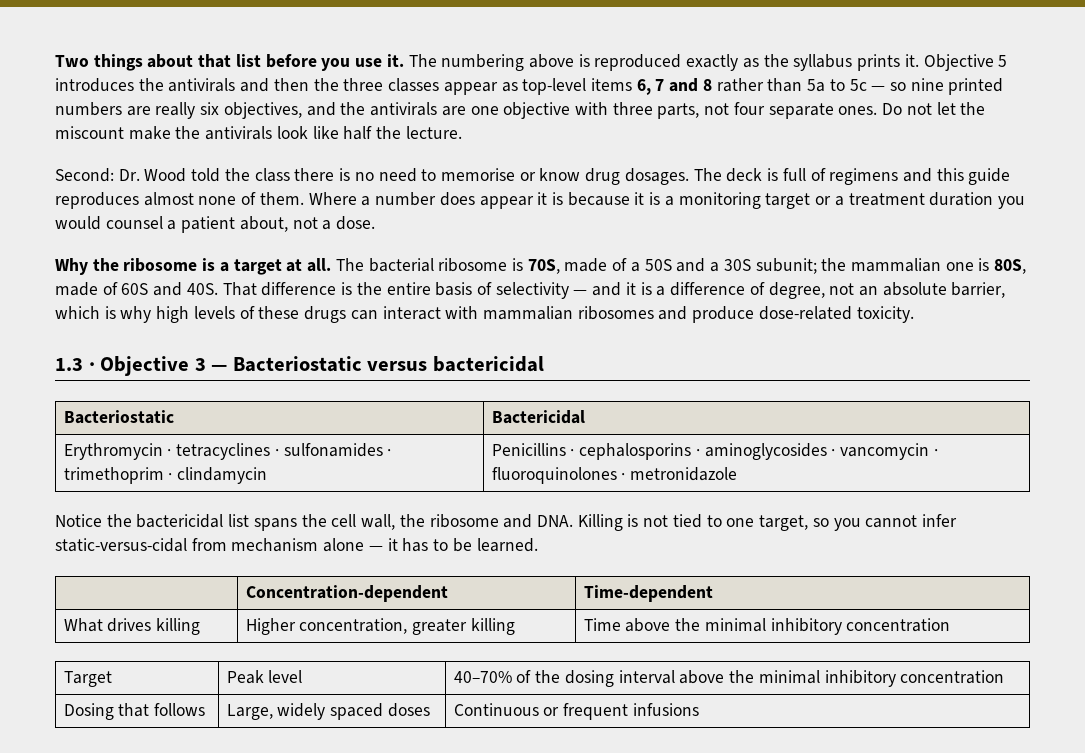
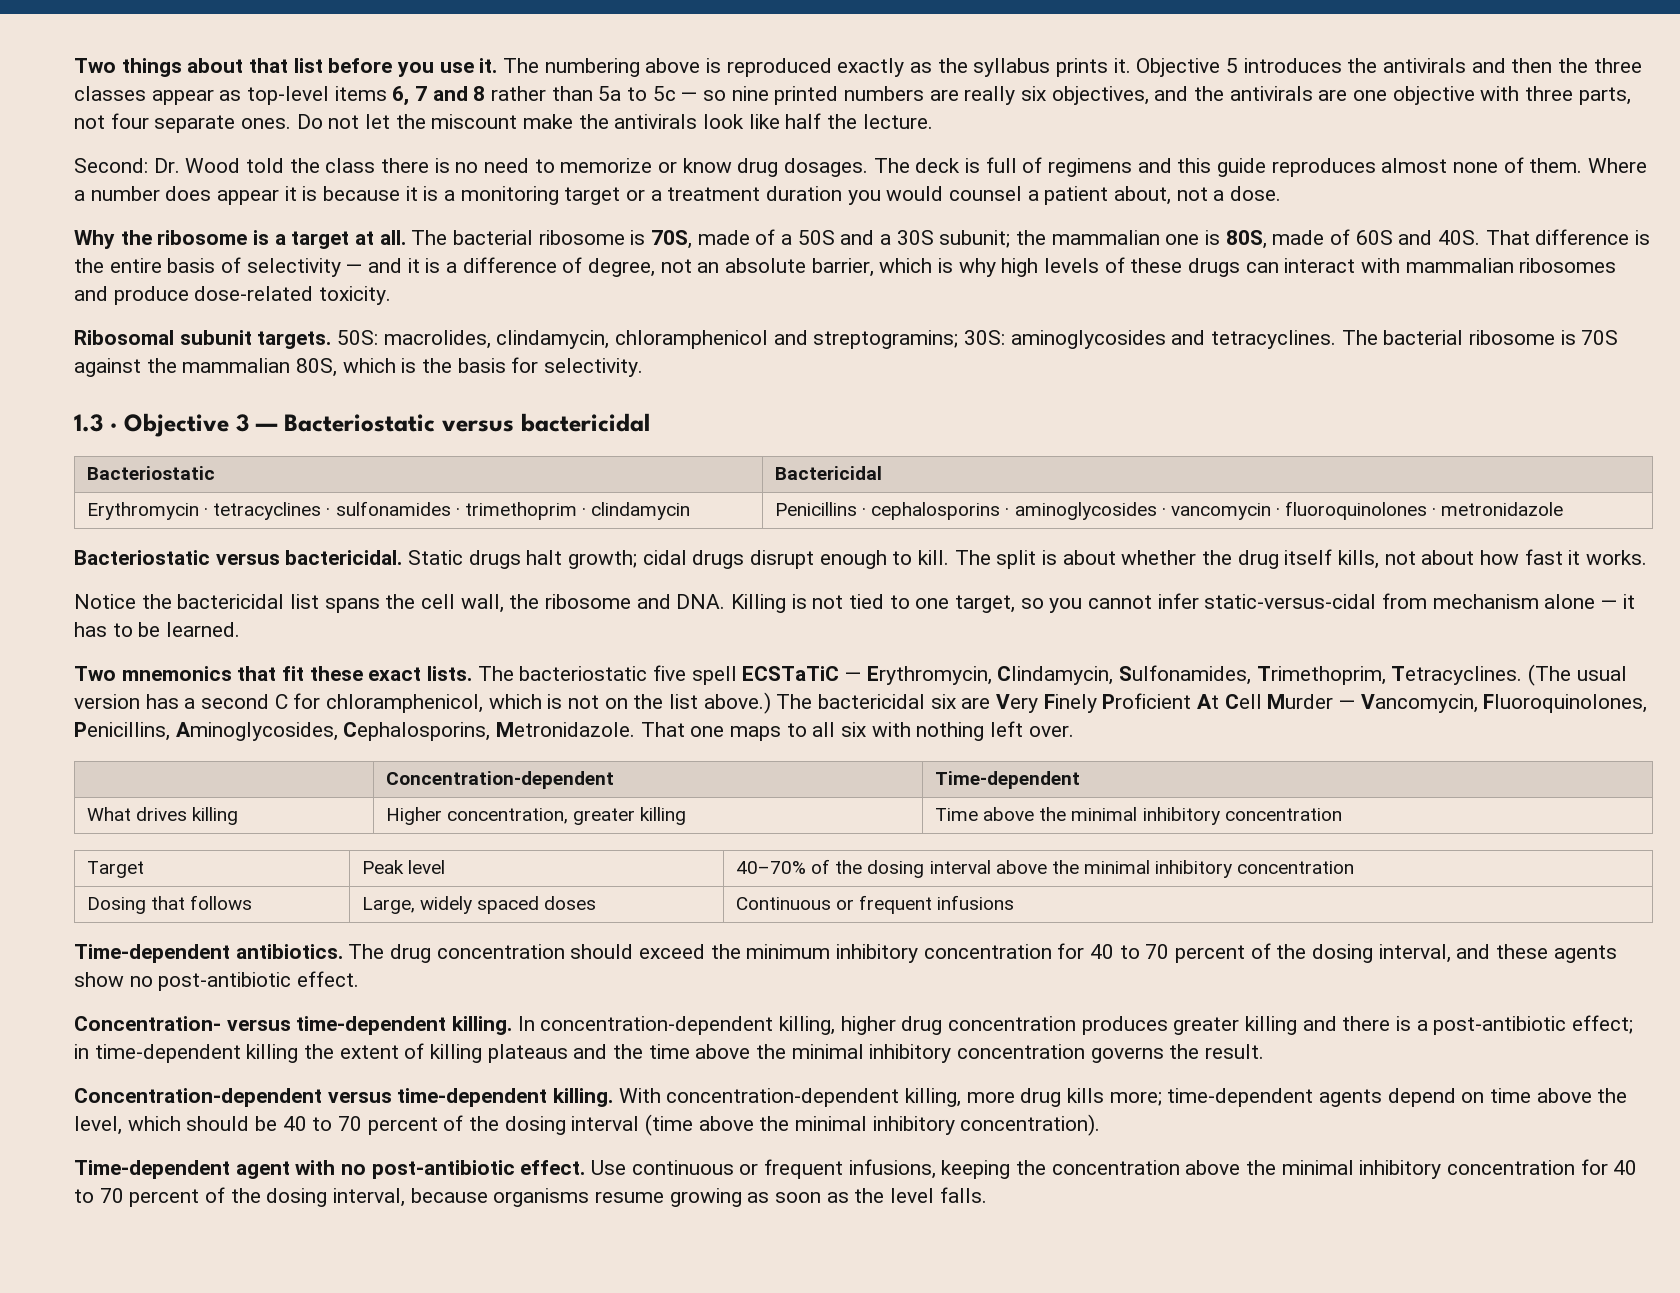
- Second: Dr. Wood told the class there is no need to memorise or know drug dosages.
+ Second: Dr. Wood told the class there is no need to memorize or know drug dosages.
+ Ribosomal subunit targets. 50S: macrolides, clindamycin, chloramphenicol and streptogramins; 30S: aminoglycosides and tetracyclines. The bacterial ribosome is 70S against the mammalian 80S, which is the basis for selectivity.
+ Bacteriostatic versus bactericidal. Static drugs halt growth; cidal drugs disrupt enough to kill. The split is about whether the drug itself kills, not about how fast it works.
+ Two mnemonics that fit these exact lists. The bacteriostatic five spell ECSTaTiC — Erythromycin, Clindamycin, Sulfonamides, Trimethoprim, Tetracyclines. (The usual version has a second C for chloramphenicol, which is not on the list above.) The bactericidal six are Very Finely Proficient At Cell Murder — Vancomycin, Fluoroquinolones, Penicillins, Aminoglycosides, Cephalosporins, Metronidazole. That one maps to all six with nothing left over.
+ Time-dependent antibiotics. The drug concentration should exceed the minimum inhibitory concentration for 40 to 70 percent of the dosing interval, and these agents show no post-antibiotic effect.
+ Concentration- versus time-dependent killing. In concentration-dependent killing, higher drug concentration produces greater killing and there is a post-antibiotic effect; in time-dependent killing the extent of killing plateaus and the time above the minimal inhibitory concentration governs the result.
+ Concentration-dependent versus time-dependent killing. With concentration-dependent killing, more drug kills more; time-dependent agents depend on time above the level, which should be 40 to 70 percent of the dosing interval (time above the minimal inhibitory concentration).
+ Time-dependent agent with no post-antibiotic effect. Use continuous or frequent infusions, keeping the concentration above the minimal inhibitory concentration for 40 to 70 percent of the dosing interval, because organisms resume growing as soon as the level falls.

